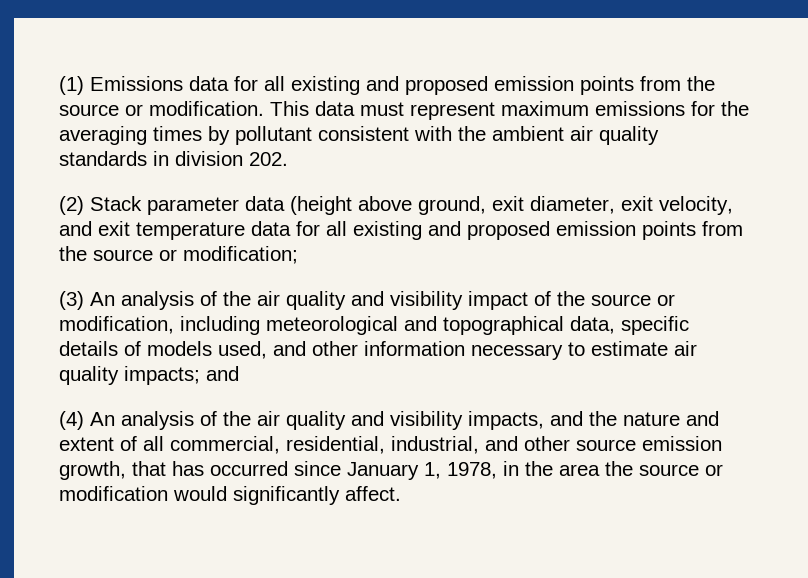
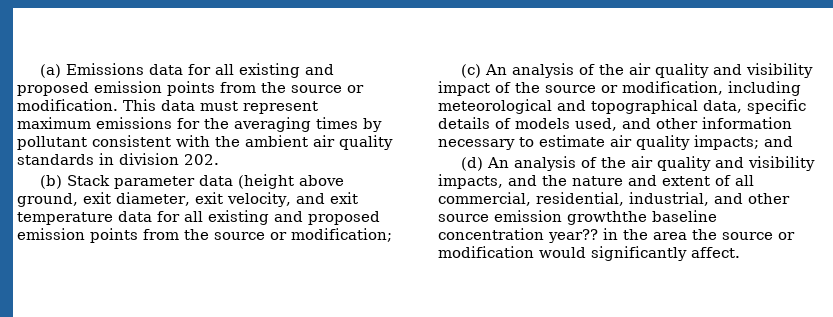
- (1) Emissions data for all existing and proposed emission points from the source or modification.
+ (a) Emissions data for all existing and proposed emission points from the source or modification.
- (2) Stack parameter data (height above ground, exit diameter, exit velocity, and exit temperature data for all existing and proposed emission points from the source or modification;
+ (b) Stack parameter data (height above ground, exit diameter, exit velocity, and exit temperature data for all existing and proposed emission points from the source or modification;
- (3) An analysis of the air quality and visibility impact of the source or modification, including meteorological and topographical data, specific details of models used, and other information necessary to estimate air quality impacts; and
+ (c) An analysis of the air quality and visibility impact of the source or modification, including meteorological and topographical data, specific details of models used, and other information necessary to estimate air quality impacts; and
- (4) An analysis of the air quality and visibility impacts, and the nature and extent of all commercial, residential, industrial, and other source emission growth, that has occurred since January 1, 1978, in the area the source or modification would significantly affect.
+ (d) An analysis of the air quality and visibility impacts, and the nature and extent of all commercial, residential, industrial, and other source emission growththe baseline concentration year?? in the area the source or modification would significantly affect.

